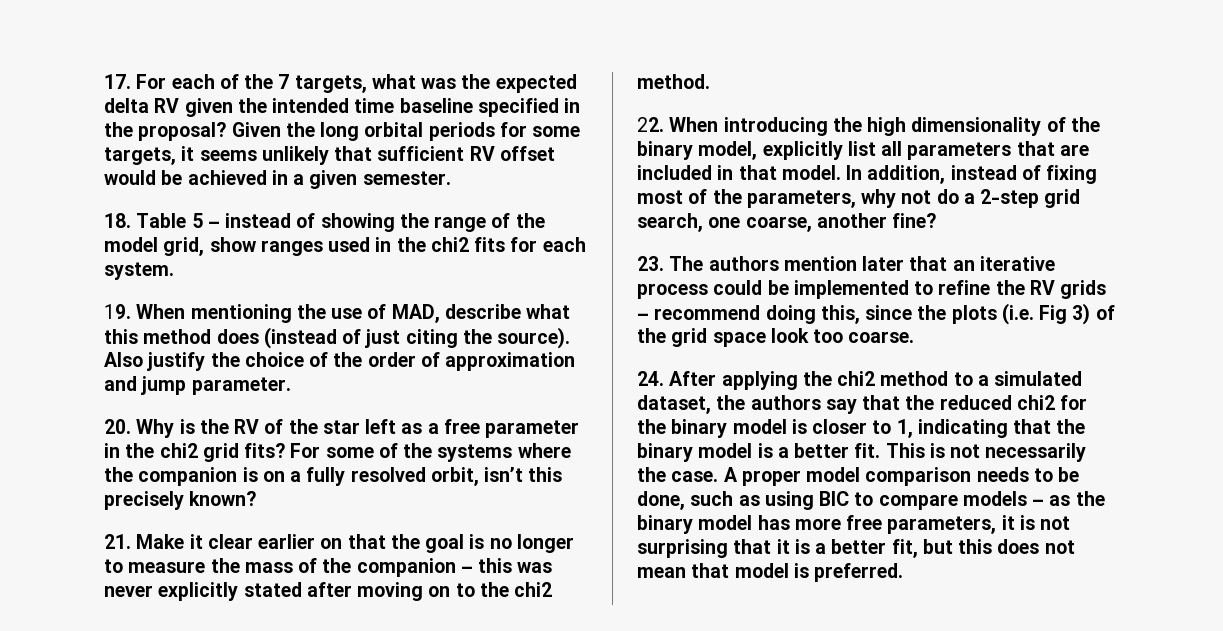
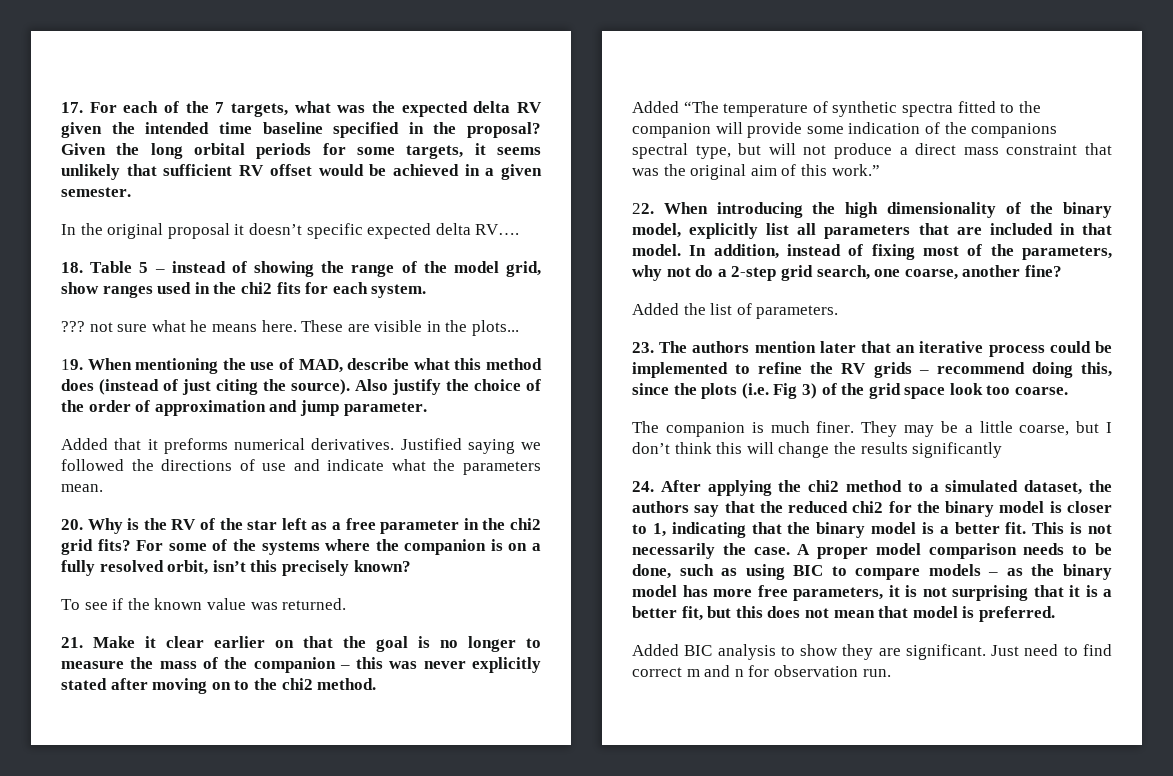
+ In the original proposal it doesn’t specific expected delta RV….
+ ??? not sure what he means here. These are visible in the plots...
+ Added that it preforms numerical derivatives. Justified saying we followed the directions of use and indicate what the parameters mean.
+ To see if the known value was returned.
+ Added “The temperature of synthetic spectra fitted to the companion will provide some indication of the companions spectral type, but will not produce a direct mass constraint that was the original aim of this work.”
+ Added the list of parameters.
+ The companion is much finer. They may be a little coarse, but I don’t think this will change the results significantly
+ Added BIC analysis to show they are significant. Just need to find correct m and n for observation run.

